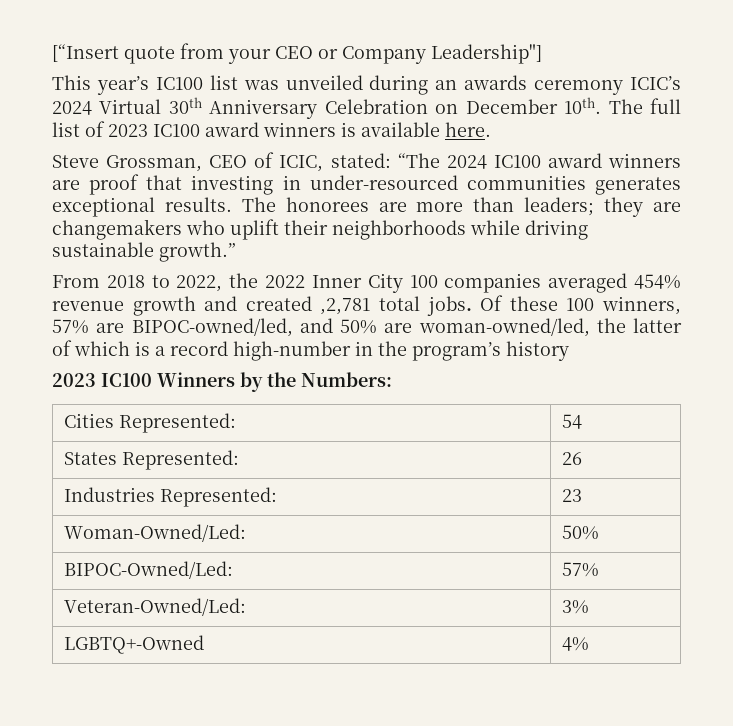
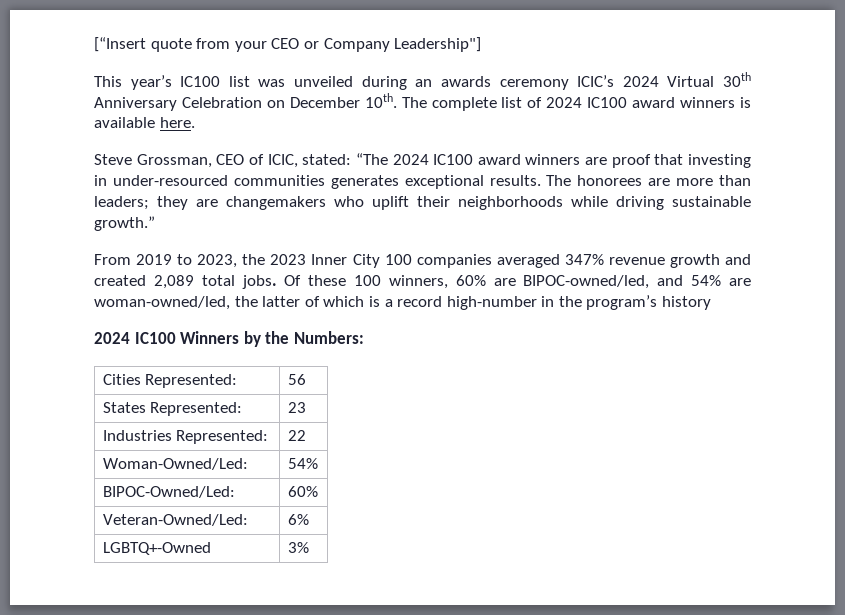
- The full list of 2023 IC100 award winners is available here.
+ The complete list of 2024 IC100 award winners is available here.
- From 2018 to 2022, the 2022 Inner City 100 companies averaged 454% revenue growth and created ,2,781 total jobs.
+ From 2019 to 2023, the 2023 Inner City 100 companies averaged 347% revenue growth and created 2,089 total jobs.
- Of these 100 winners, 57% are BIPOC-owned/led, and 50% are woman-owned/led, the latter of which is a record high-number in the program’s history
+ Of these 100 winners, 60% are BIPOC-owned/led, and 54% are woman-owned/led, the latter of which is a record high-number in the program’s history
- 2023 IC100 Winners by the Numbers:
+ 2024 IC100 Winners by the Numbers:
- Cities Represented: | 54
+ Cities Represented: | 56
- States Represented: | 26
+ States Represented: | 23
- Industries Represented: | 23
+ Industries Represented: | 22
- Woman-Owned/Led: | 50%
+ Woman-Owned/Led: | 54%
- BIPOC-Owned/Led: | 57%
+ BIPOC-Owned/Led: | 60%
- Veteran-Owned/Led: | 3%
+ Veteran-Owned/Led: | 6%
- LGBTQ+-Owned | 4%
+ LGBTQ+-Owned | 3%

